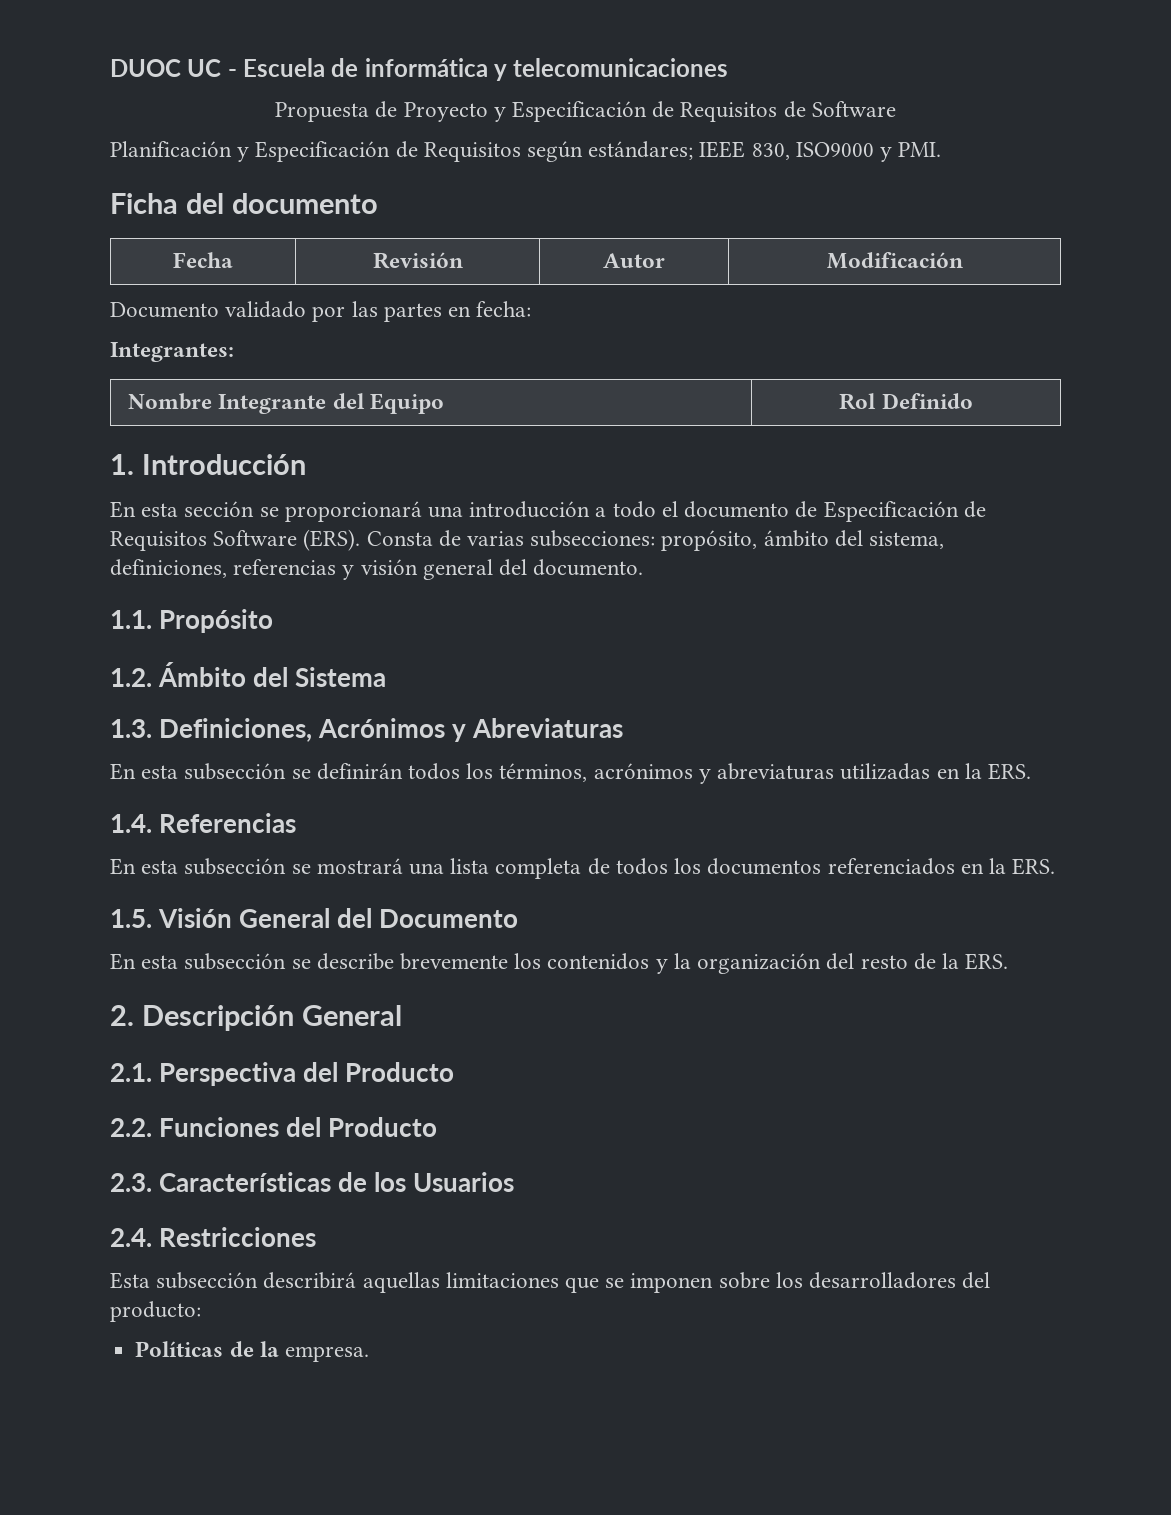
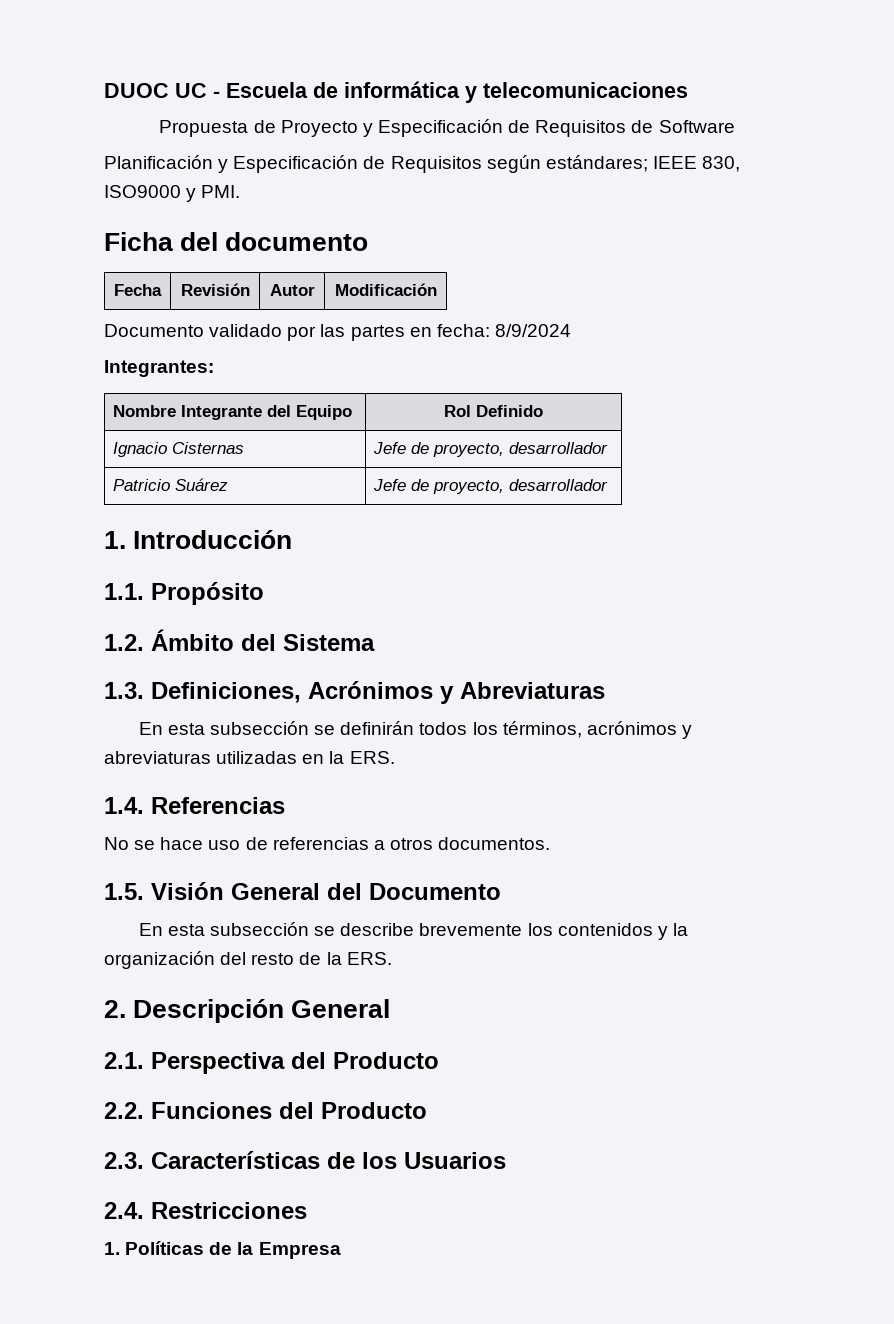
- Documento validado por las partes en fecha:
+ Documento validado por las partes en fecha: 8/9/2024
+ Ignacio Cisternas | Jefe de proyecto, desarrollador
+ Patricio Suárez | Jefe de proyecto, desarrollador
  1. Introducción
- En esta sección se proporcionará una introducción a todo el documento de Especificación de Requisitos Software (ERS). Consta de varias subsecciones: propósito, ámbito del sistema, definiciones, referencias y visión general del documento.
- En esta subsección se mostrará una lista completa de todos los documentos referenciados en la ERS.
+ No se hace uso de referencias a otros documentos.
- Esta subsección describirá aquellas limitaciones que se imponen sobre los desarrolladores del producto:
- Políticas de la empresa.
+ 1. Políticas de la Empresa

